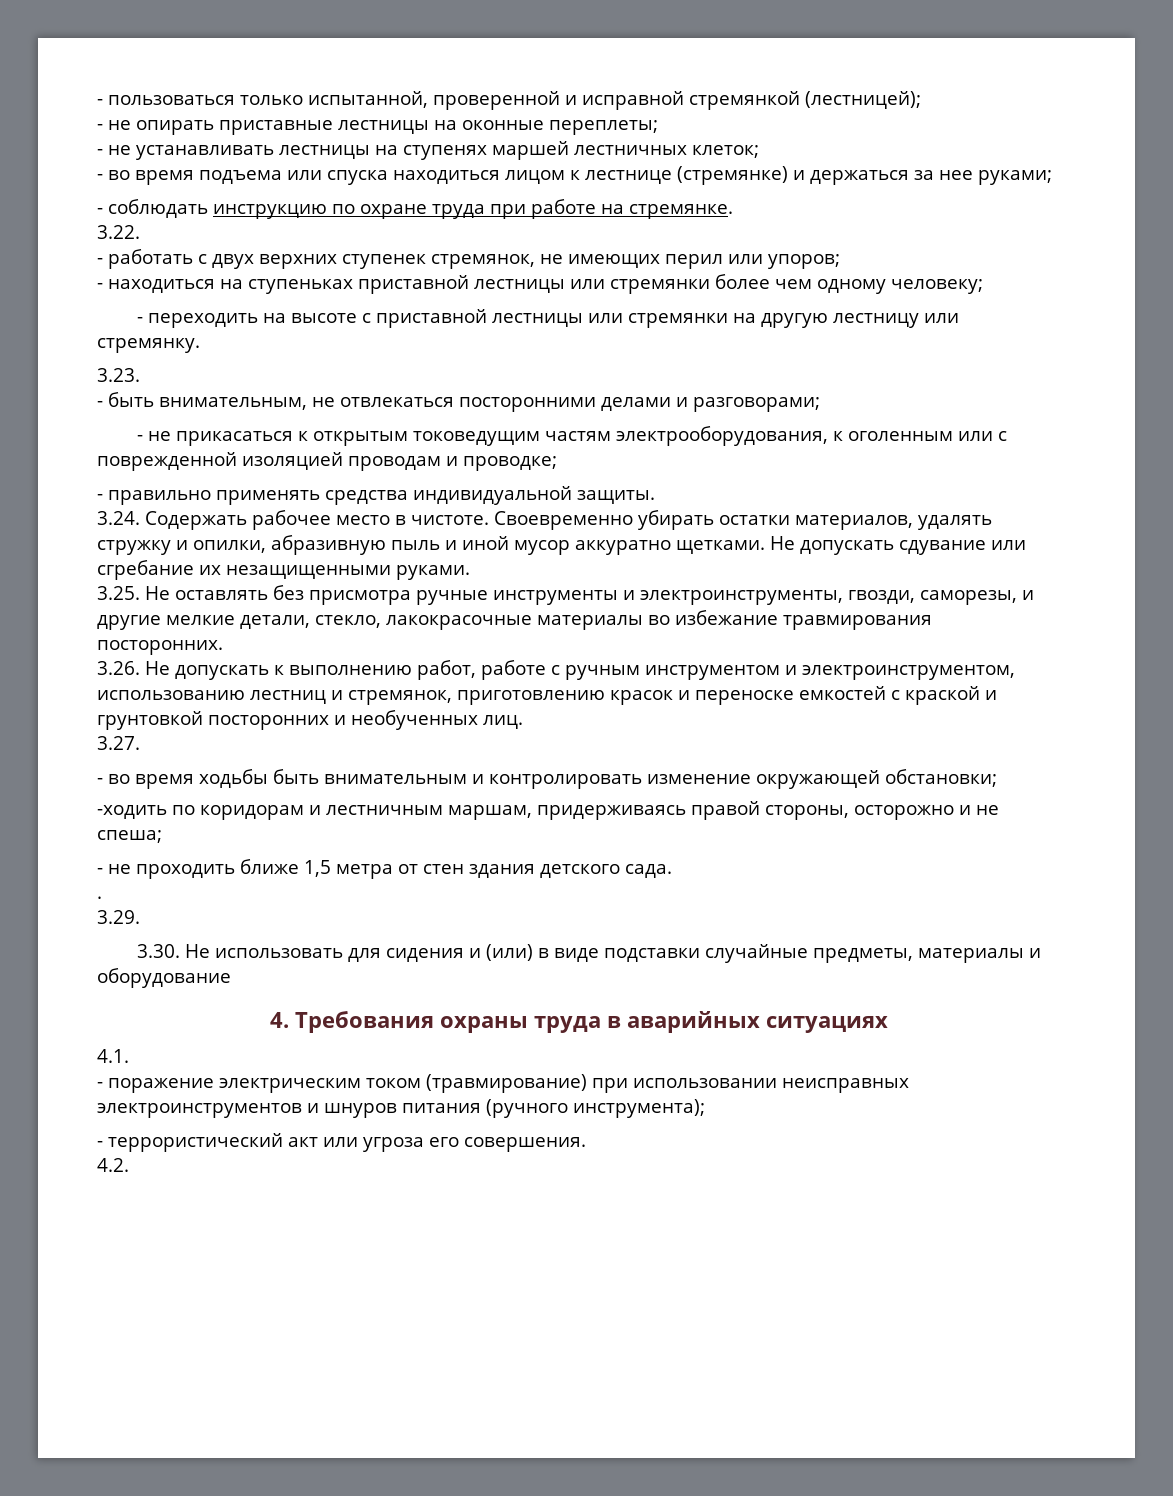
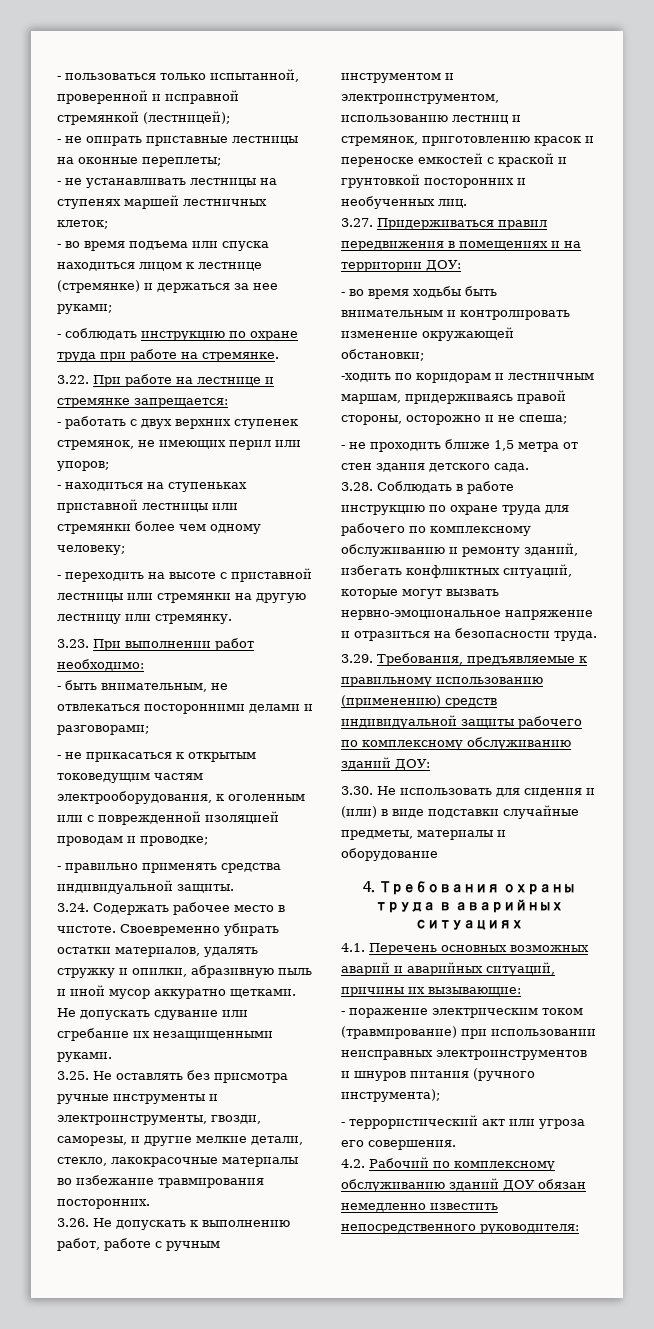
- 3.22.
+ 3.22. При работе на лестнице и стремянке запрещается:
- 3.23.
+ 3.23. При выполнении работ необходимо:
- 3.27.
+ 3.27. Придерживаться правил передвижения в помещениях и на территории ДОУ:
- .
- 3.29.
+ 3.28. Соблюдать в работе инструкцию по охране труда для рабочего по комплексному обслуживанию и ремонту зданий, избегать конфликтных ситуаций, которые могут вызвать нервно-эмоциональное напряжение и отразиться на безопасности труда.
+ 3.29. Требования, предъявляемые к правильному использованию (применению) средств индивидуальной защиты рабочего по комплексному обслуживанию зданий ДОУ:
- 4.1.
+ 4.1. Перечень основных возможных аварий и аварийных ситуаций, причины их вызывающие:
- 4.2.
+ 4.2. Рабочий по комплексному обслуживанию зданий ДОУ обязан немедленно известить непосредственного руководителя:

